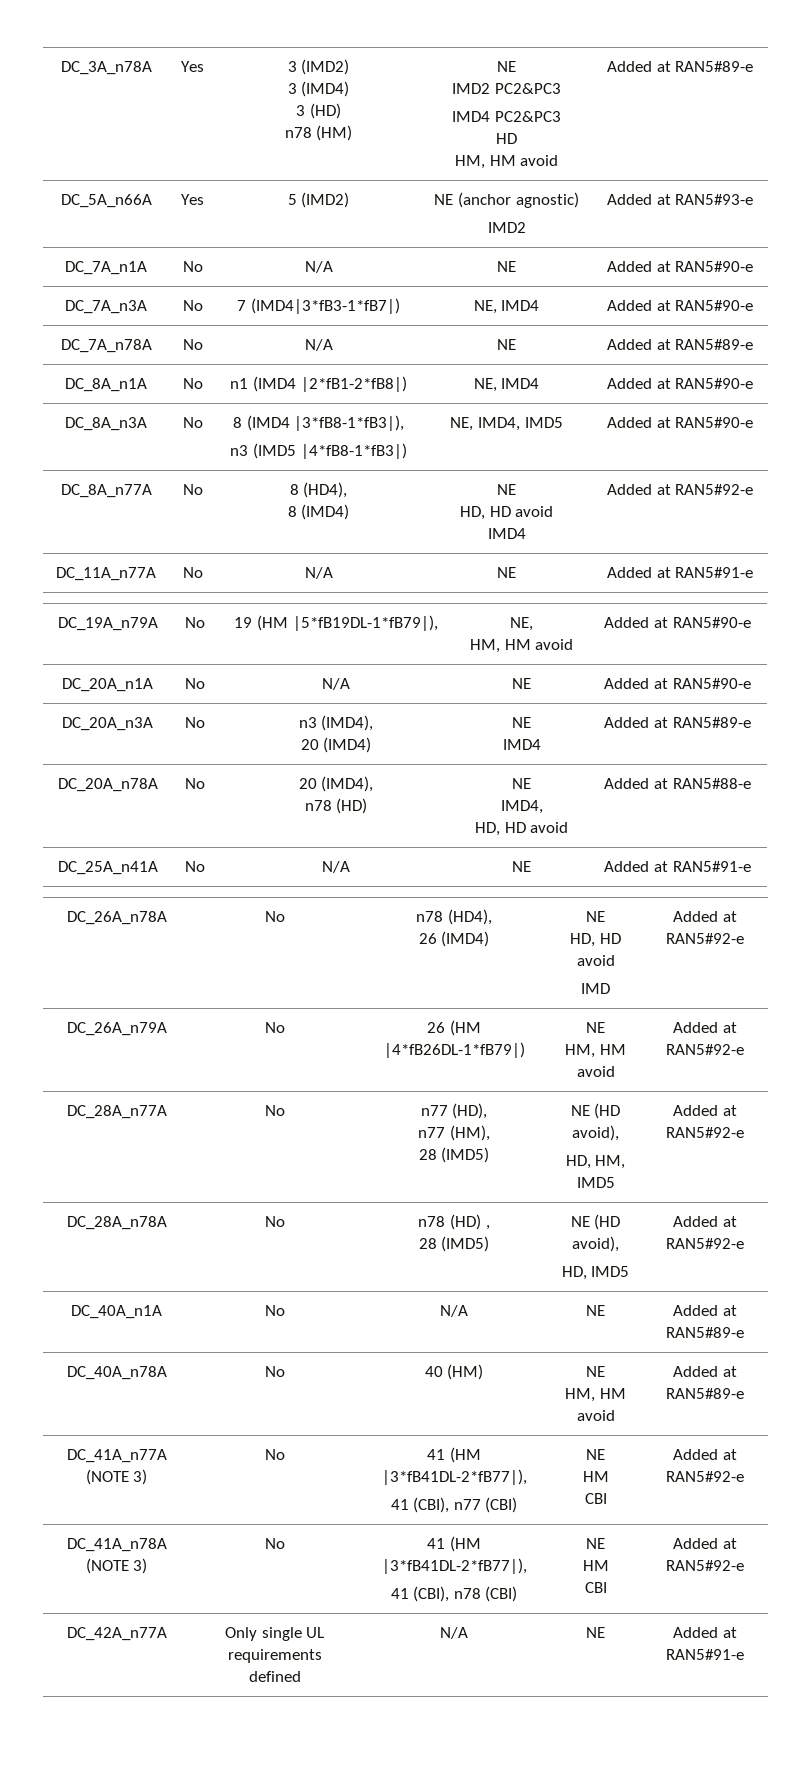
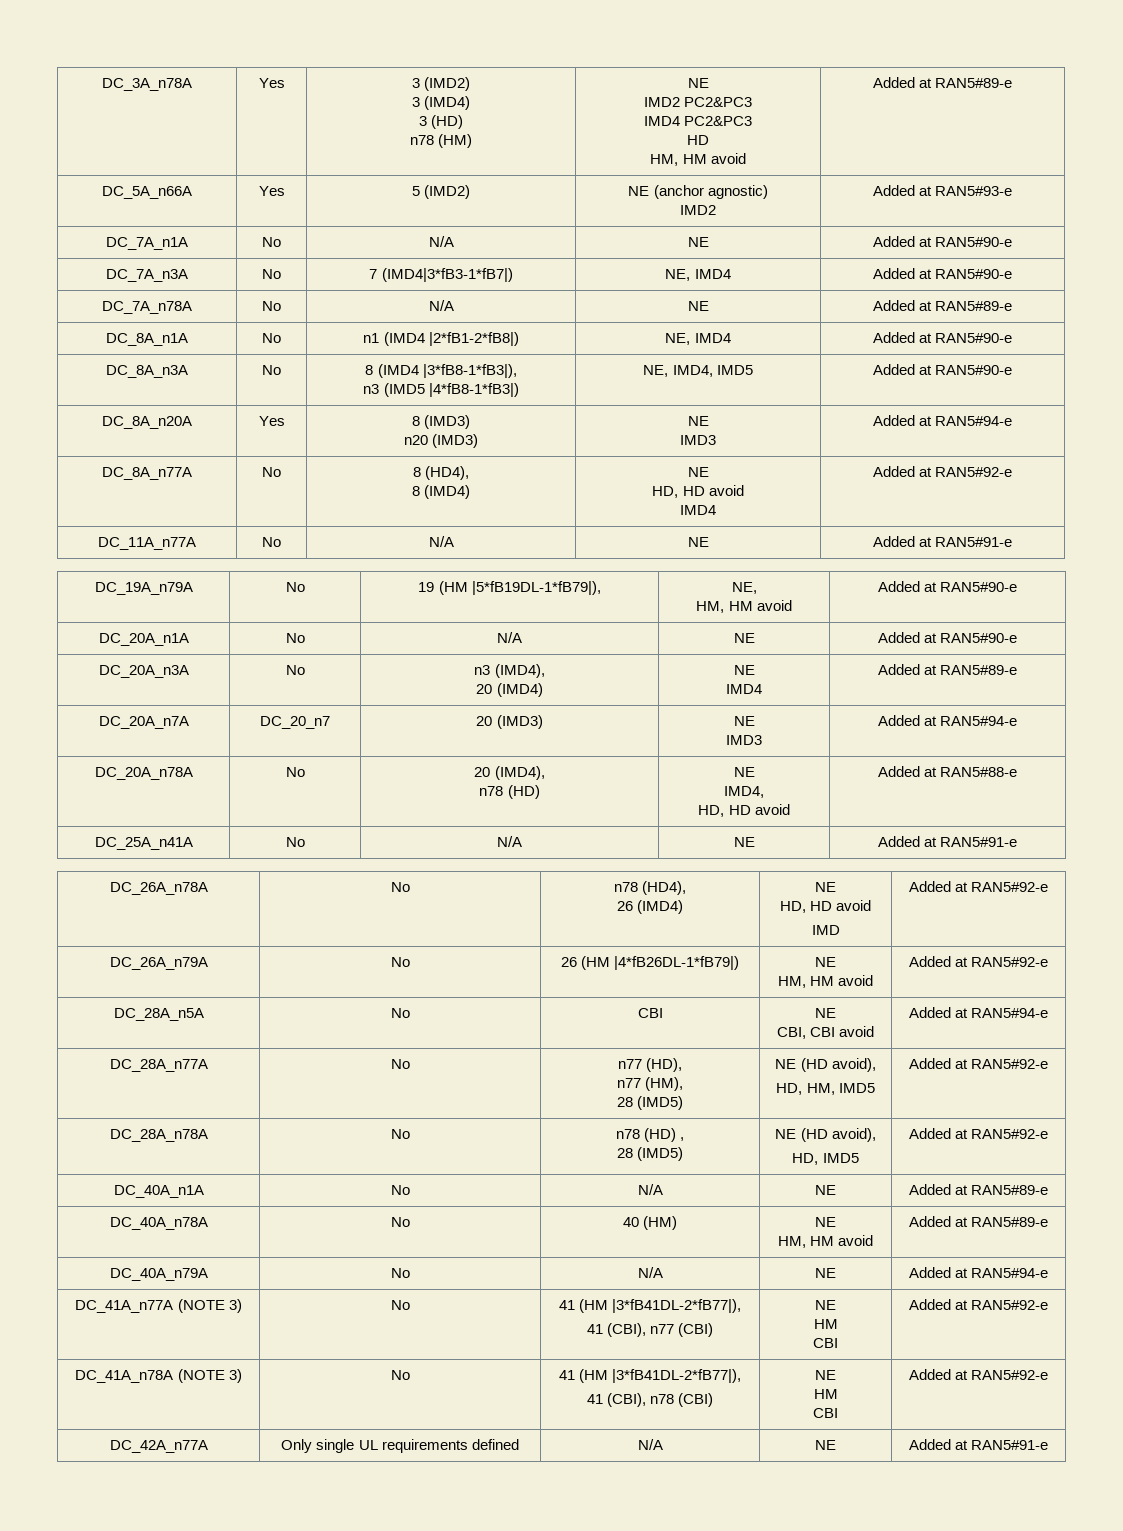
+ DC_8A_n20A | Yes | 8 (IMD3)
+ n20 (IMD3) | NE
+ IMD3 | Added at RAN5#94-e
+ DC_20A_n7A | DC_20_n7 | 20 (IMD3) | NE
+ IMD3 | Added at RAN5#94-e
+ DC_28A_n5A | No | CBI | NE
+ CBI, CBI avoid | Added at RAN5#94-e
+ DC_40A_n79A | No | N/A | NE | Added at RAN5#94-e

